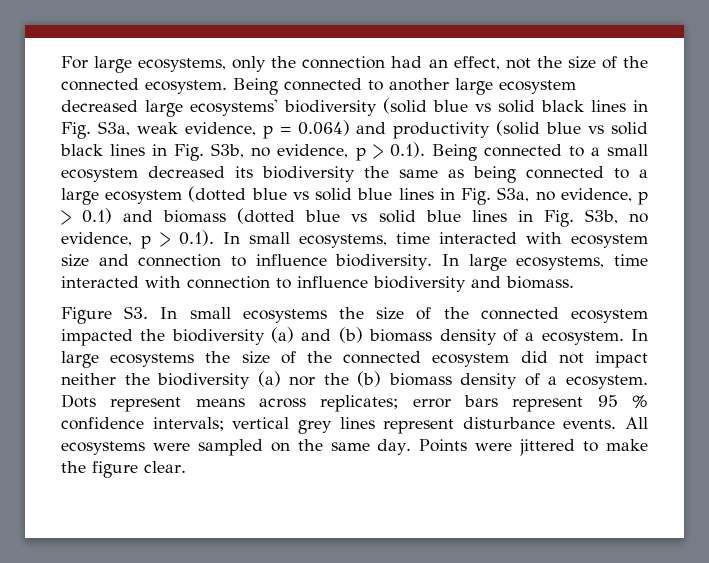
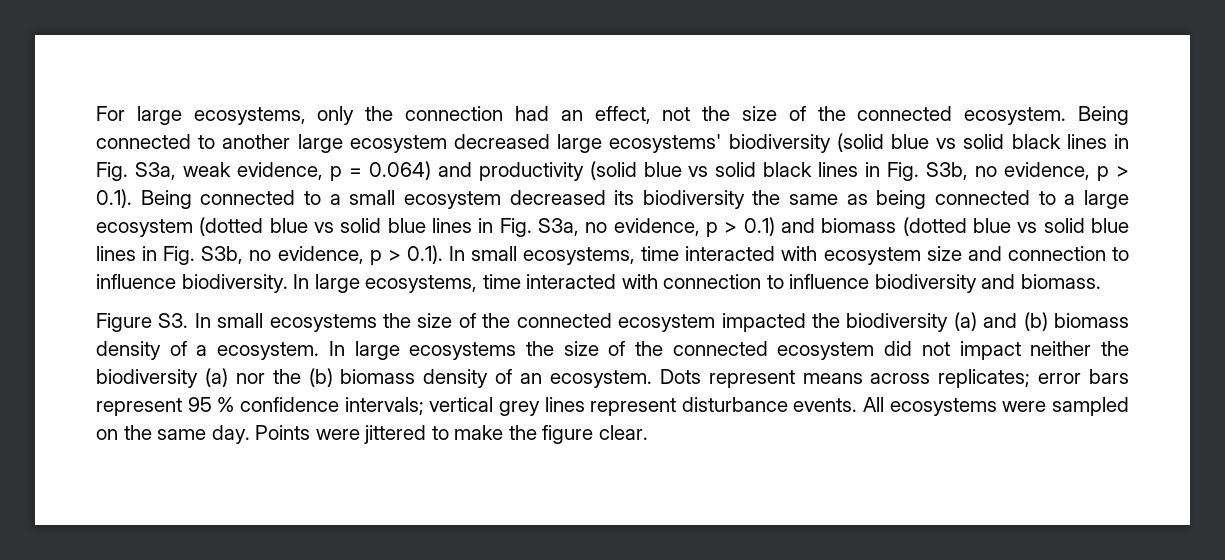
- In large ecosystems the size of the connected ecosystem did not impact neither the biodiversity (a) nor the (b) biomass density of a ecosystem.
+ In large ecosystems the size of the connected ecosystem did not impact neither the biodiversity (a) nor the (b) biomass density of an ecosystem.

